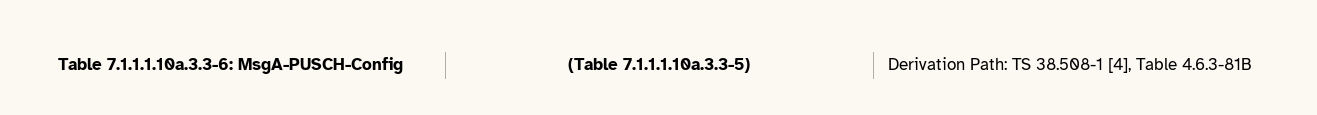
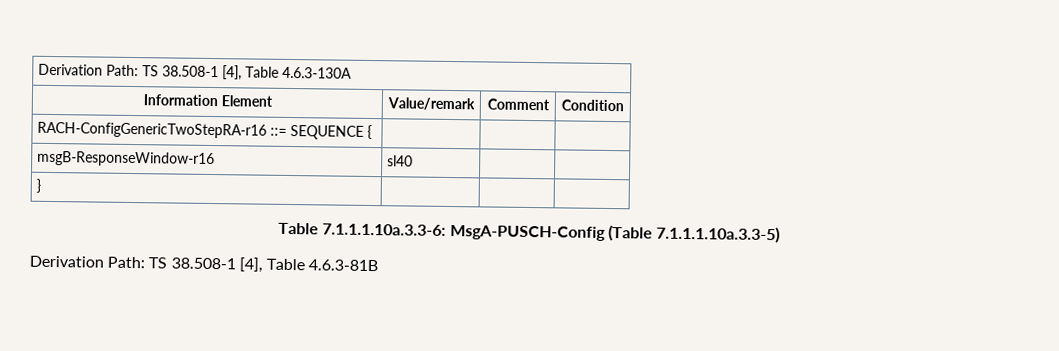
+ Derivation Path: TS 38.508-1 [4], Table 4.6.3-130A
+ Information Element | Value/remark | Comment | Condition
+ RACH-ConfigGenericTwoStepRA-r16 ::= SEQUENCE { | | |
+ msgB-ResponseWindow-r16 | sl40 | |
+ } | | |

